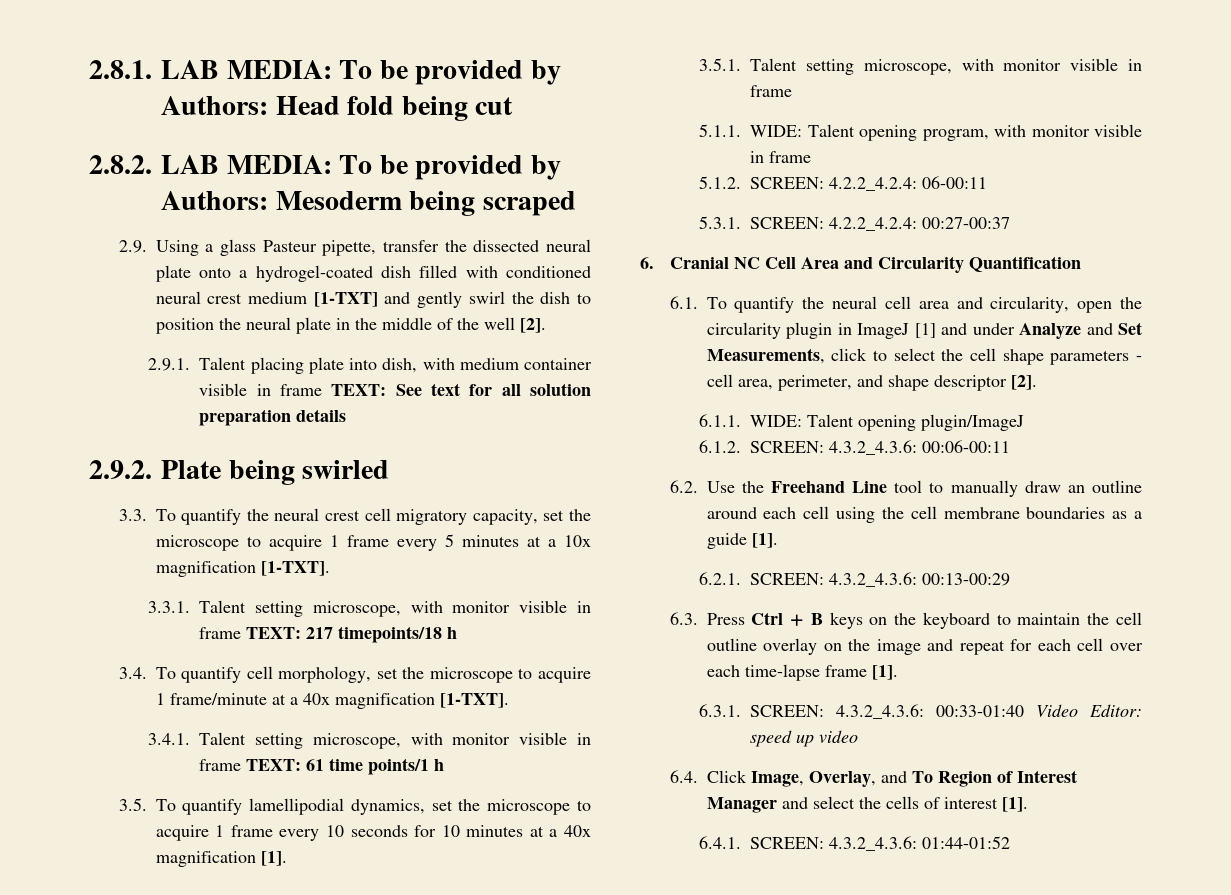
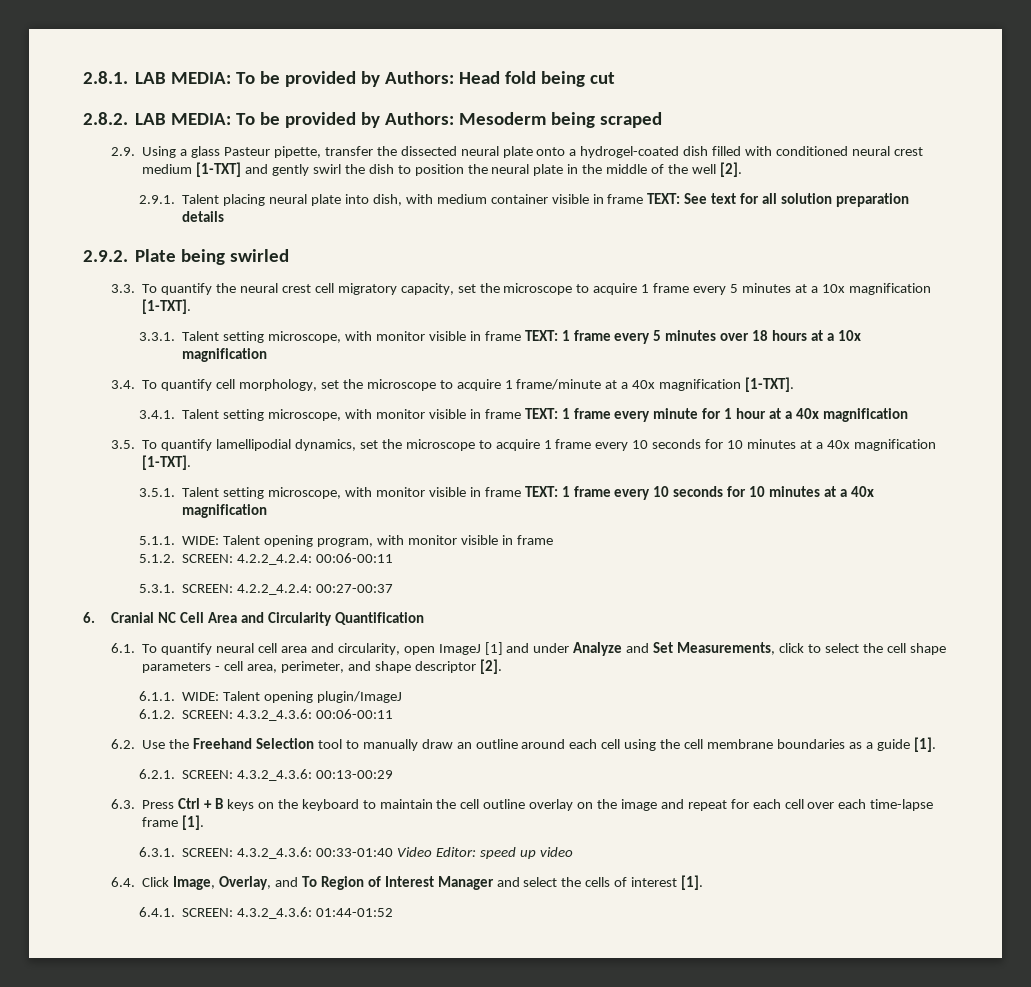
- 2.9.1. Talent placing plate into dish, with medium container visible in frame TEXT: See text for all solution preparation details
+ 2.9.1. Talent placing neural plate into dish, with medium container visible in frame TEXT: See text for all solution preparation details
- 3.3.1. Talent setting microscope, with monitor visible in frame TEXT: 217 timepoints/18 h
+ 3.3.1. Talent setting microscope, with monitor visible in frame TEXT: 1 frame every 5 minutes over 18 hours at a 10x magnification
- 3.4.1. Talent setting microscope, with monitor visible in frame TEXT: 61 time points/1 h
+ 3.4.1. Talent setting microscope, with monitor visible in frame TEXT: 1 frame every minute for 1 hour at a 40x magnification
- 3.5. To quantify lamellipodial dynamics, set the microscope to acquire 1 frame every 10 seconds for 10 minutes at a 40x magnification [1].
+ 3.5. To quantify lamellipodial dynamics, set the microscope to acquire 1 frame every 10 seconds for 10 minutes at a 40x magnification [1-TXT].
- 3.5.1. Talent setting microscope, with monitor visible in frame
+ 3.5.1. Talent setting microscope, with monitor visible in frame TEXT: 1 frame every 10 seconds for 10 minutes at a 40x magnification
- 5.1.2. SCREEN: 4.2.2_4.2.4: 06-00:11
+ 5.1.2. SCREEN: 4.2.2_4.2.4: 00:06-00:11
- 6.1. To quantify the neural cell area and circularity, open the circularity plugin in ImageJ [1] and under Analyze and Set Measurements, click to select the cell shape parameters - cell area, perimeter, and shape descriptor [2].
+ 6.1. To quantify neural cell area and circularity, open ImageJ [1] and under Analyze and Set Measurements, click to select the cell shape parameters - cell area, perimeter, and shape descriptor [2].
- 6.2. Use the Freehand Line tool to manually draw an outline around each cell using the cell membrane boundaries as a guide [1].
+ 6.2. Use the Freehand Selection tool to manually draw an outline around each cell using the cell membrane boundaries as a guide [1].

